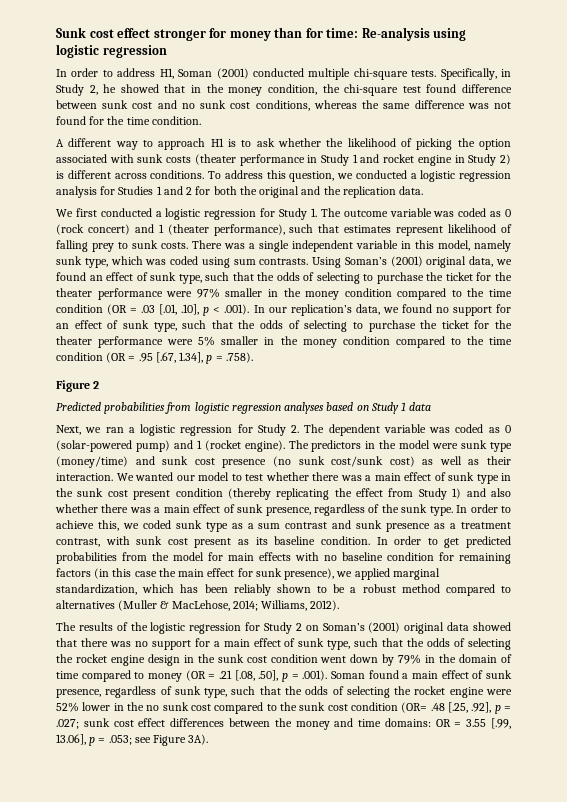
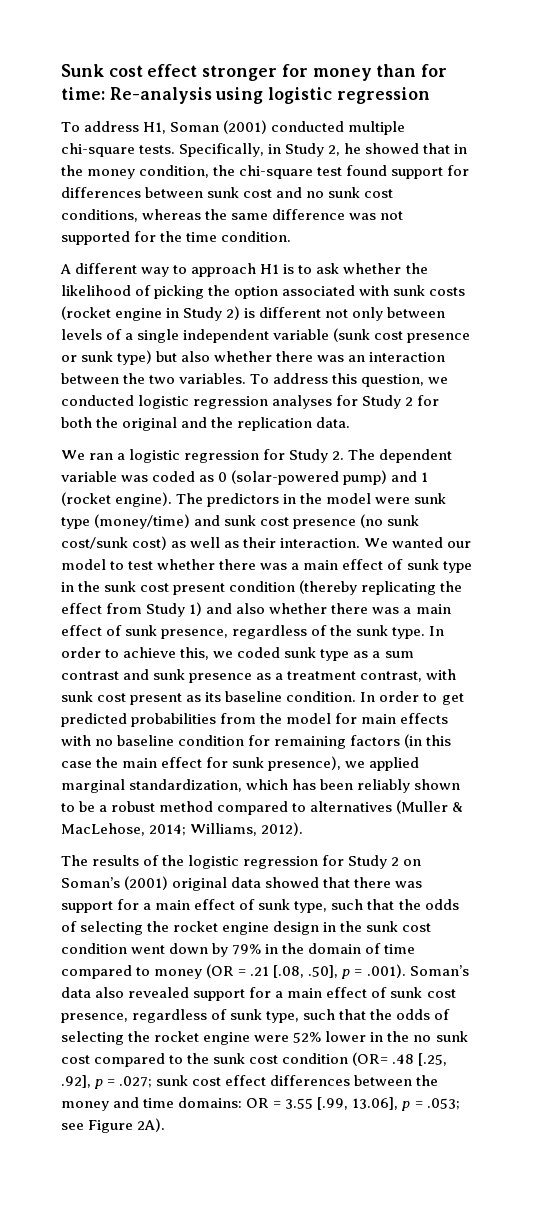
- In order to address H1, Soman (2001) conducted multiple chi-square tests.
+ To address H1, Soman (2001) conducted multiple chi-square tests.
- Specifically, in Study 2, he showed that in the money condition, the chi-square test found difference between sunk cost and no sunk cost conditions, whereas the same difference was not found for the time condition.
+ Specifically, in Study 2, he showed that in the money condition, the chi-square test found support for differences between sunk cost and no sunk cost conditions, whereas the same difference was not supported for the time condition.
- A different way to approach H1 is to ask whether the likelihood of picking the option associated with sunk costs (theater performance in Study 1 and rocket engine in Study 2) is different across conditions.
+ A different way to approach H1 is to ask whether the likelihood of picking the option associated with sunk costs (rocket engine in Study 2) is different not only between levels of a single independent variable (sunk cost presence or sunk type) but also whether there was an interaction between the two variables.
- To address this question, we conducted a logistic regression analysis for Studies 1 and 2 for both the original and the replication data.
+ To address this question, we conducted logistic regression analyses for Study 2 for both the original and the replication data.
- We first conducted a logistic regression for Study 1. The outcome variable was coded as 0 (rock concert) and 1 (theater performance), such that estimates represent likelihood of falling prey to sunk costs. There was a single independent variable in this model, namely sunk type, which was coded using sum contrasts. Using Soman’s (2001) original data, we found an effect of sunk type, such that the odds of selecting to purchase the ticket for the theater performance were 97% smaller in the money condition compared to the time condition (OR = .03 [.01, .10], p < .001). In our replication’s data, we found no support for an effect of sunk type, such that the odds of selecting to purchase the ticket for the theater performance were 5% smaller in the money condition compared to the time condition (OR = .95 [.67, 1.34], p = .758).
- Figure 2
- Predicted probabilities from logistic regression analyses based on Study 1 data
- Next, we ran a logistic regression for Study 2. The dependent variable was coded as 0 (solar-powered pump) and 1 (rocket engine).
+ We ran a logistic regression for Study 2. The dependent variable was coded as 0 (solar-powered pump) and 1 (rocket engine).
- The results of the logistic regression for Study 2 on Soman’s (2001) original data showed that there was no support for a main effect of sunk type, such that the odds of selecting the rocket engine design in the sunk cost condition went down by 79% in the domain of time compared to money (OR = .21 [.08, .50], p = .001). Soman found a main effect of sunk presence, regardless of sunk type, such that the odds of selecting the rocket engine were 52% lower in the no sunk cost compared to the sunk cost condition (OR= .48 [.25, .92], p = .027;
+ The results of the logistic regression for Study 2 on Soman’s (2001) original data showed that there was support for a main effect of sunk type, such that the odds of selecting the rocket engine design in the sunk cost condition went down by 79% in the domain of time compared to money (OR = .21 [.08, .50], p = .001). Soman’s data also revealed support for a main effect of sunk cost presence, regardless of sunk type, such that the odds of selecting the rocket engine were 52% lower in the no sunk cost compared to the sunk cost condition (OR= .48 [.25, .92], p = .027;
- see Figure 3A).
+ see Figure 2A).

